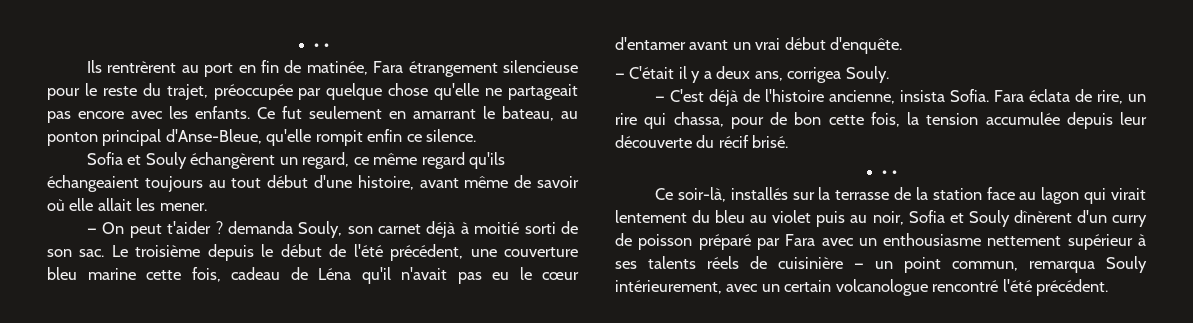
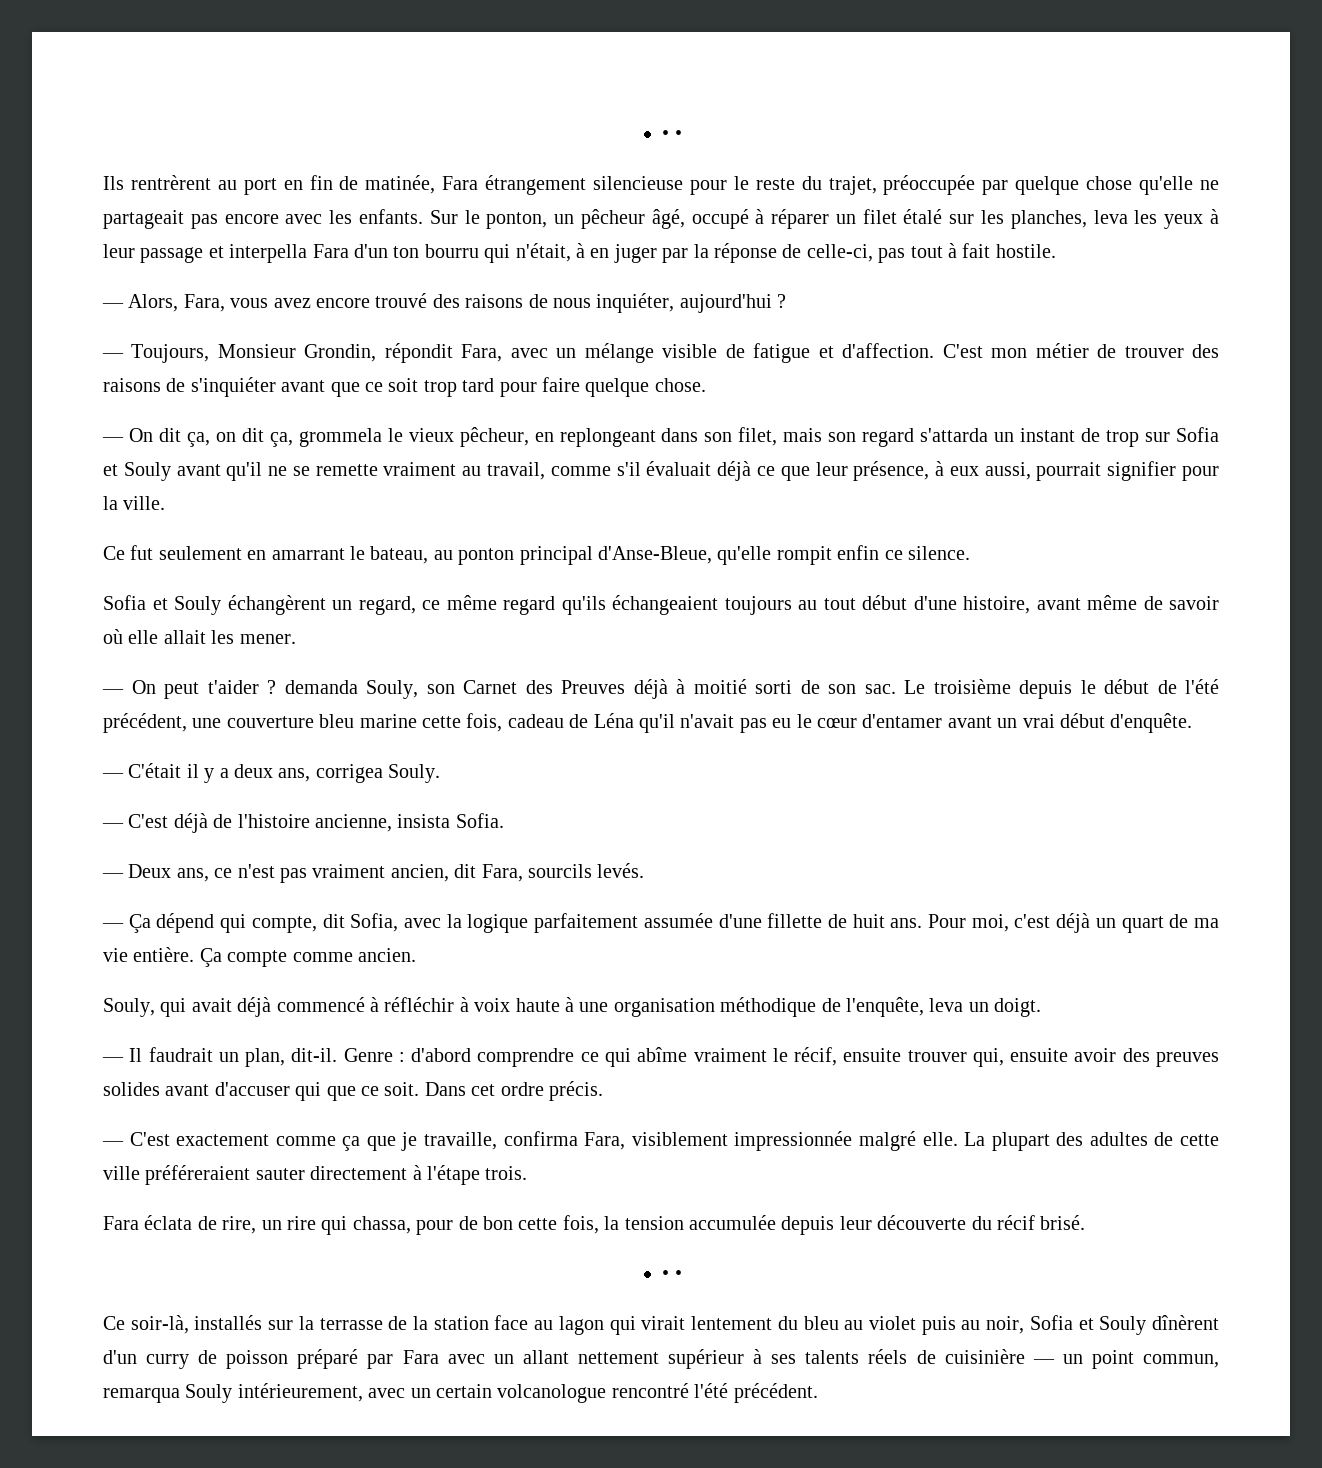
- Ils rentrèrent au port en fin de matinée, Fara étrangement silencieuse pour le reste du trajet, préoccupée par quelque chose qu'elle ne partageait pas encore avec les enfants. Ce fut seulement en amarrant le bateau, au ponton principal d'Anse-Bleue, qu'elle rompit enfin ce silence.
+ Ils rentrèrent au port en fin de matinée, Fara étrangement silencieuse pour le reste du trajet, préoccupée par quelque chose qu'elle ne partageait pas encore avec les enfants. Sur le ponton, un pêcheur âgé, occupé à réparer un filet étalé sur les planches, leva les yeux à leur passage et interpella Fara d'un ton bourru qui n'était, à en juger par la réponse de celle-ci, pas tout à fait hostile.
+ — Alors, Fara, vous avez encore trouvé des raisons de nous inquiéter, aujourd'hui ?
+ — Toujours, Monsieur Grondin, répondit Fara, avec un mélange visible de fatigue et d'affection. C'est mon métier de trouver des raisons de s'inquiéter avant que ce soit trop tard pour faire quelque chose.
+ — On dit ça, on dit ça, grommela le vieux pêcheur, en replongeant dans son filet, mais son regard s'attarda un instant de trop sur Sofia et Souly avant qu'il ne se remette vraiment au travail, comme s'il évaluait déjà ce que leur présence, à eux aussi, pourrait signifier pour la ville.
+ Ce fut seulement en amarrant le bateau, au ponton principal d'Anse-Bleue, qu'elle rompit enfin ce silence.
- — On peut t'aider ? demanda Souly, son carnet déjà à moitié sorti de son sac.
+ — On peut t'aider ? demanda Souly, son Carnet des Preuves déjà à moitié sorti de son sac.
- — C'est déjà de l'histoire ancienne, insista Sofia. Fara éclata de rire, un rire qui chassa, pour de bon cette fois, la tension accumulée depuis leur découverte du récif brisé.
+ — C'est déjà de l'histoire ancienne, insista Sofia.
+ — Deux ans, ce n'est pas vraiment ancien, dit Fara, sourcils levés.
+ — Ça dépend qui compte, dit Sofia, avec la logique parfaitement assumée d'une fillette de huit ans. Pour moi, c'est déjà un quart de ma vie entière. Ça compte comme ancien.
+ Souly, qui avait déjà commencé à réfléchir à voix haute à une organisation méthodique de l'enquête, leva un doigt.
+ — Il faudrait un plan, dit-il. Genre : d'abord comprendre ce qui abîme vraiment le récif, ensuite trouver qui, ensuite avoir des preuves solides avant d'accuser qui que ce soit. Dans cet ordre précis.
+ — C'est exactement comme ça que je travaille, confirma Fara, visiblement impressionnée malgré elle. La plupart des adultes de cette ville préféreraient sauter directement à l'étape trois.
+ Fara éclata de rire, un rire qui chassa, pour de bon cette fois, la tension accumulée depuis leur découverte du récif brisé.
- Ce soir-là, installés sur la terrasse de la station face au lagon qui virait lentement du bleu au violet puis au noir, Sofia et Souly dînèrent d'un curry de poisson préparé par Fara avec un enthousiasme nettement supérieur à ses talents réels de cuisinière — un point commun, remarqua Souly intérieurement, avec un certain volcanologue rencontré l'été précédent.
+ Ce soir-là, installés sur la terrasse de la station face au lagon qui virait lentement du bleu au violet puis au noir, Sofia et Souly dînèrent d'un curry de poisson préparé par Fara avec un allant nettement supérieur à ses talents réels de cuisinière — un point commun, remarqua Souly intérieurement, avec un certain volcanologue rencontré l'été précédent.

